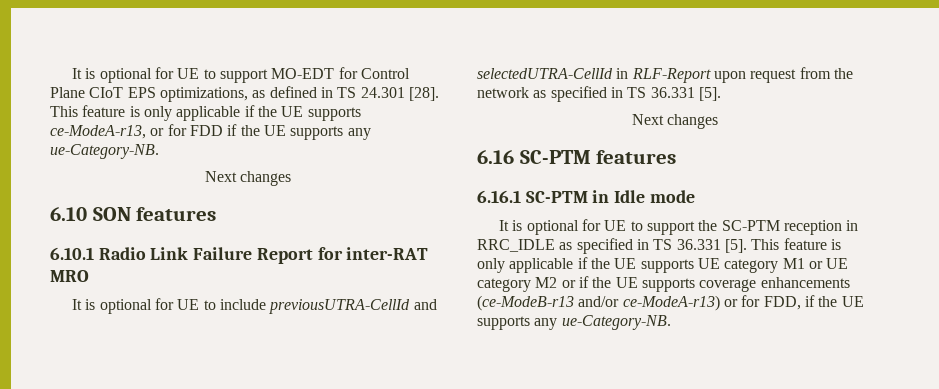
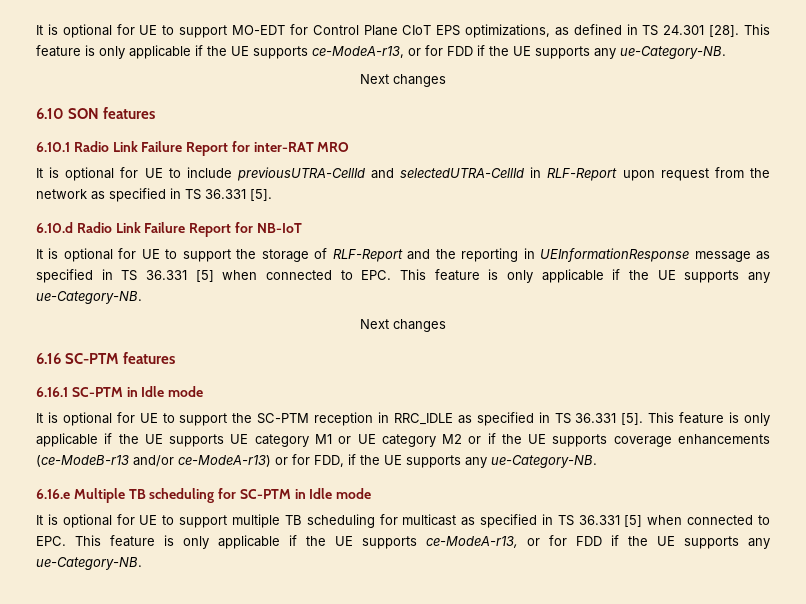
+ 6.10.d Radio Link Failure Report for NB-IoT
+ It is optional for UE to support the storage of RLF-Report and the reporting in UEInformationResponse message as specified in TS 36.331 [5] when connected to EPC. This feature is only applicable if the UE supports any ue-Category-NB.
+ 6.16.e Multiple TB scheduling for SC-PTM in Idle mode
+ It is optional for UE to support multiple TB scheduling for multicast as specified in TS 36.331 [5] when connected to EPC. This feature is only applicable if the UE supports ce-ModeA-r13, or for FDD if the UE supports any ue-Category-NB.

